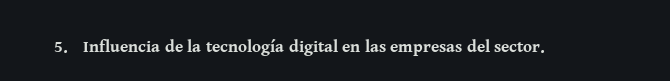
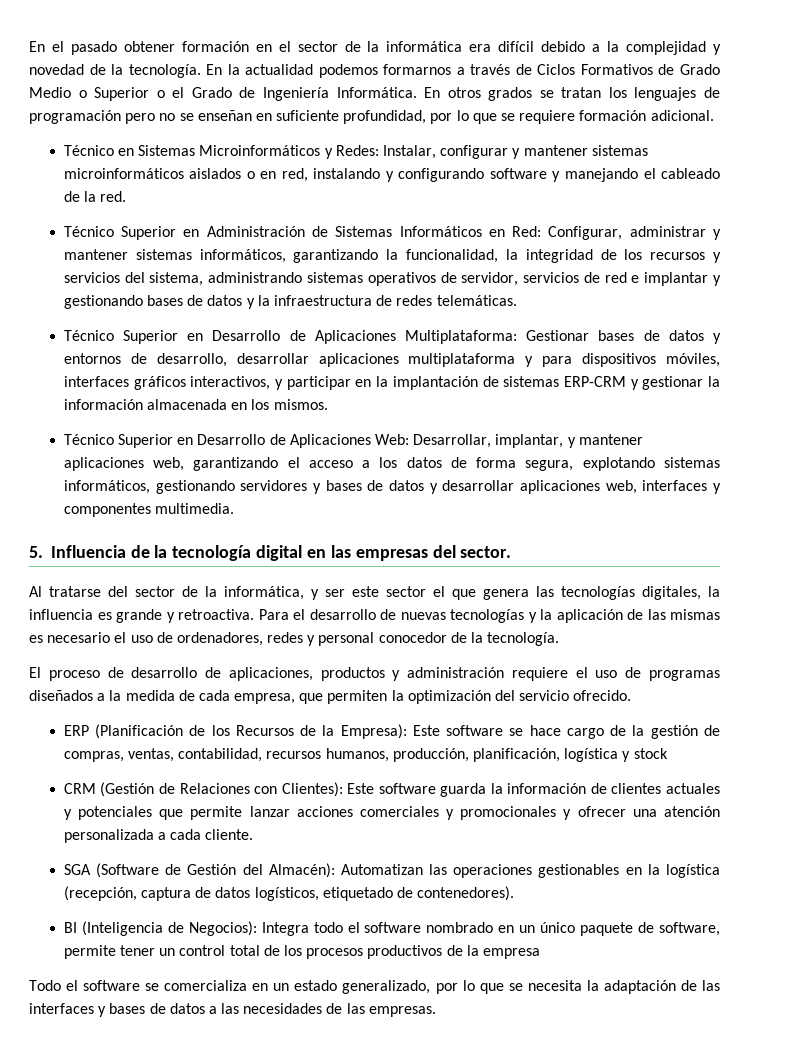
+ En el pasado obtener formación en el sector de la informática era difícil debido a la complejidad y novedad de la tecnología. En la actualidad podemos formarnos a través de Ciclos Formativos de Grado Medio o Superior o el Grado de Ingeniería Informática. En otros grados se tratan los lenguajes de programación pero no se enseñan en suficiente profundidad, por lo que se requiere formación adicional.
+ Técnico en Sistemas Microinformáticos y Redes: Instalar, configurar y mantener sistemas microinformáticos aislados o en red, instalando y configurando software y manejando el cableado de la red.
+ Técnico Superior en Administración de Sistemas Informáticos en Red: Configurar, administrar y mantener sistemas informáticos, garantizando la funcionalidad, la integridad de los recursos y servicios del sistema, administrando sistemas operativos de servidor, servicios de red e implantar y gestionando bases de datos y la infraestructura de redes telemáticas.
+ Técnico Superior en Desarrollo de Aplicaciones Multiplataforma: Gestionar bases de datos y entornos de desarrollo, desarrollar aplicaciones multiplataforma y para dispositivos móviles, interfaces gráficos interactivos, y participar en la implantación de sistemas ERP-CRM y gestionar la información almacenada en los mismos.
+ Técnico Superior en Desarrollo de Aplicaciones Web: Desarrollar, implantar, y mantener aplicaciones web, garantizando el acceso a los datos de forma segura, explotando sistemas informáticos, gestionando servidores y bases de datos y desarrollar aplicaciones web, interfaces y componentes multimedia.
+ Al tratarse del sector de la informática, y ser este sector el que genera las tecnologías digitales, la influencia es grande y retroactiva. Para el desarrollo de nuevas tecnologías y la aplicación de las mismas es necesario el uso de ordenadores, redes y personal conocedor de la tecnología.
+ El proceso de desarrollo de aplicaciones, productos y administración requiere el uso de programas diseñados a la medida de cada empresa, que permiten la optimización del servicio ofrecido.
+ ERP (Planificación de los Recursos de la Empresa): Este software se hace cargo de la gestión de compras, ventas, contabilidad, recursos humanos, producción, planificación, logística y stock
+ CRM (Gestión de Relaciones con Clientes): Este software guarda la información de clientes actuales y potenciales que permite lanzar acciones comerciales y promocionales y ofrecer una atención personalizada a cada cliente.
+ SGA (Software de Gestión del Almacén): Automatizan las operaciones gestionables en la logística (recepción, captura de datos logísticos, etiquetado de contenedores).
+ BI (Inteligencia de Negocios): Integra todo el software nombrado en un único paquete de software, permite tener un control total de los procesos productivos de la empresa
+ Todo el software se comercializa en un estado generalizado, por lo que se necesita la adaptación de las interfaces y bases de datos a las necesidades de las empresas.

